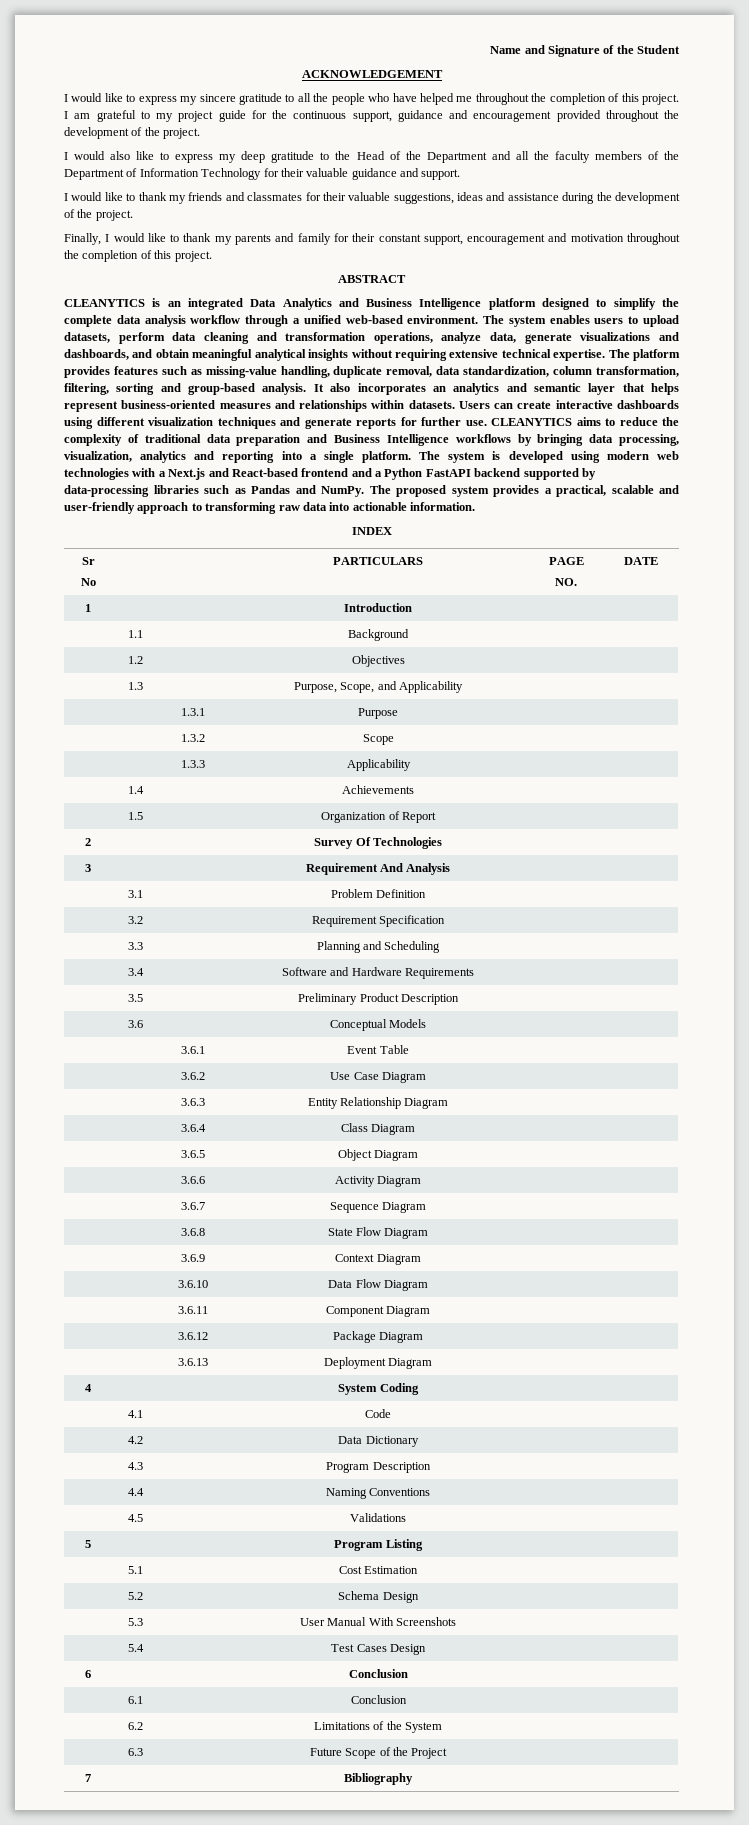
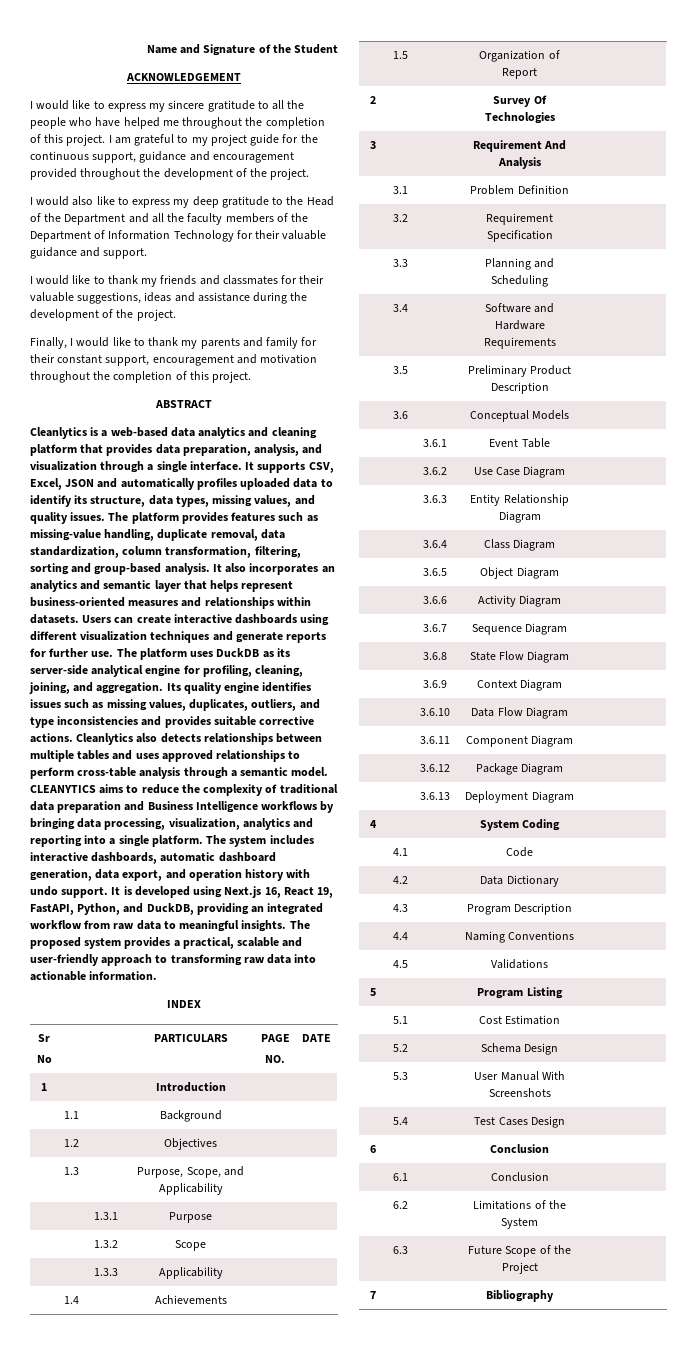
- CLEANYTICS is an integrated Data Analytics and Business Intelligence platform designed to simplify the complete data analysis workflow through a unified web-based environment. The system enables users to upload datasets, perform data cleaning and transformation operations, analyze data, generate visualizations and dashboards, and obtain meaningful analytical insights without requiring extensive technical expertise.
+ Cleanlytics is a web-based data analytics and cleaning platform that provides data preparation, analysis, and visualization through a single interface. It supports CSV, Excel, JSON and automatically profiles uploaded data to identify its structure, data types, missing values, and quality issues.
+ The platform uses DuckDB as its server-side analytical engine for profiling, cleaning, joining, and aggregation. Its quality engine identifies issues such as missing values, duplicates, outliers, and type inconsistencies and provides suitable corrective actions. Cleanlytics also detects relationships between multiple tables and uses approved relationships to perform cross-table analysis through a semantic model.
- The system is developed using modern web technologies with a Next.js and React-based frontend and a Python FastAPI backend supported by data-processing libraries such as Pandas and NumPy.
+ The system includes interactive dashboards, automatic dashboard generation, data export, and operation history with undo support. It is developed using Next.js 16, React 19, FastAPI, Python, and DuckDB, providing an integrated workflow from raw data to meaningful insights.

